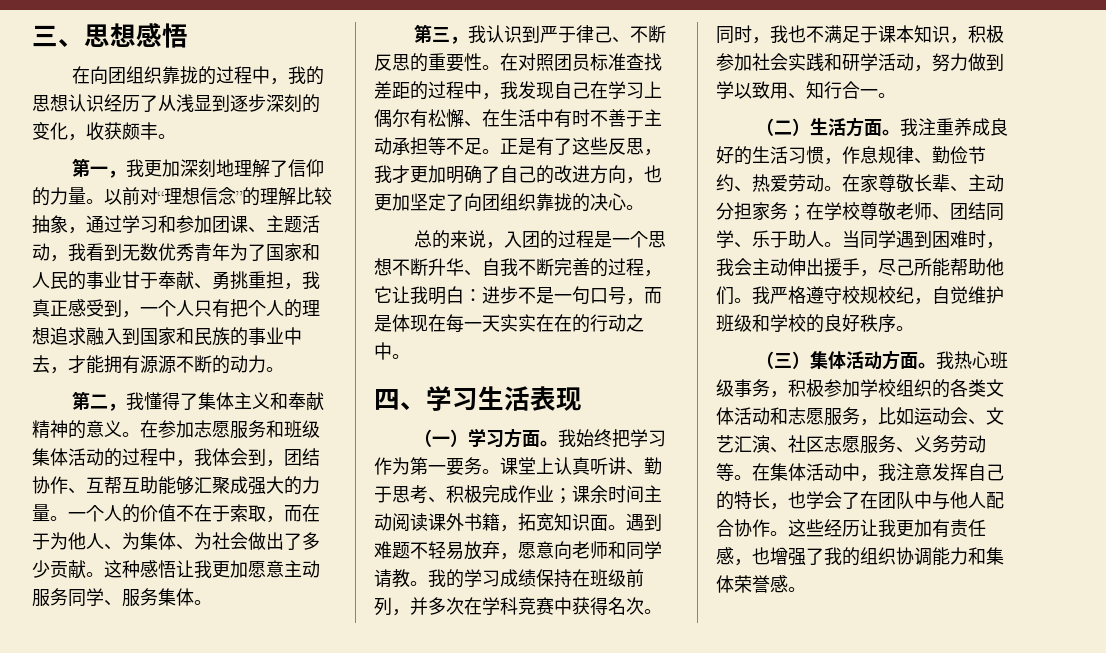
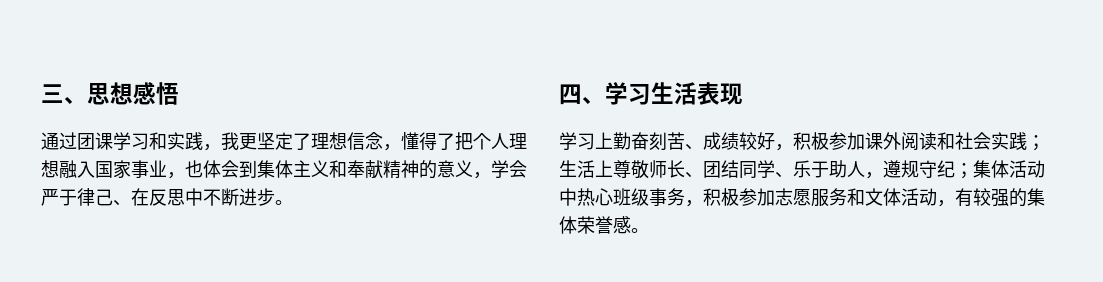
- 在向团组织靠拢的过程中，我的思想认识经历了从浅显到逐步深刻的变化，收获颇丰。
- 第一，我更加深刻地理解了信仰的力量。以前对“理想信念”的理解比较抽象，通过学习和参加团课、主题活动，我看到无数优秀青年为了国家和人民的事业甘于奉献、勇挑重担，我真正感受到，一个人只有把个人的理想追求融入到国家和民族的事业中去，才能拥有源源不断的动力。
- 第二，我懂得了集体主义和奉献精神的意义。在参加志愿服务和班级集体活动的过程中，我体会到，团结协作、互帮互助能够汇聚成强大的力量。一个人的价值不在于索取，而在于为他人、为集体、为社会做出了多少贡献。这种感悟让我更加愿意主动服务同学、服务集体。
- 第三，我认识到严于律己、不断反思的重要性。在对照团员标准查找差距的过程中，我发现自己在学习上偶尔有松懈、在生活中有时不善于主动承担等不足。正是有了这些反思，我才更加明确了自己的改进方向，也更加坚定了向团组织靠拢的决心。
- 总的来说，入团的过程是一个思想不断升华、自我不断完善的过程，它让我明白：进步不是一句口号，而是体现在每一天实实在在的行动之中。
+ 通过团课学习和实践，我更坚定了理想信念，懂得了把个人理想融入国家事业，也体会到集体主义和奉献精神的意义，学会严于律己、在反思中不断进步。
- （一）学习方面。我始终把学习作为第一要务。课堂上认真听讲、勤于思考、积极完成作业；课余时间主动阅读课外书籍，拓宽知识面。遇到难题不轻易放弃，愿意向老师和同学请教。我的学习成绩保持在班级前列，并多次在学科竞赛中获得名次。同时，我也不满足于课本知识，积极参加社会实践和研学活动，努力做到学以致用、知行合一。
- （二）生活方面。我注重养成良好的生活习惯，作息规律、勤俭节约、热爱劳动。在家尊敬长辈、主动分担家务；在学校尊敬老师、团结同学、乐于助人。当同学遇到困难时，我会主动伸出援手，尽己所能帮助他们。我严格遵守校规校纪，自觉维护班级和学校的良好秩序。
- （三）集体活动方面。我热心班级事务，积极参加学校组织的各类文体活动和志愿服务，比如运动会、文艺汇演、社区志愿服务、义务劳动等。在集体活动中，我注意发挥自己的特长，也学会了在团队中与他人配合协作。这些经历让我更加有责任感，也增强了我的组织协调能力和集体荣誉感。
+ 学习上勤奋刻苦、成绩较好，积极参加课外阅读和社会实践；生活上尊敬师长、团结同学、乐于助人，遵规守纪；集体活动中热心班级事务，积极参加志愿服务和文体活动，有较强的集体荣誉感。

